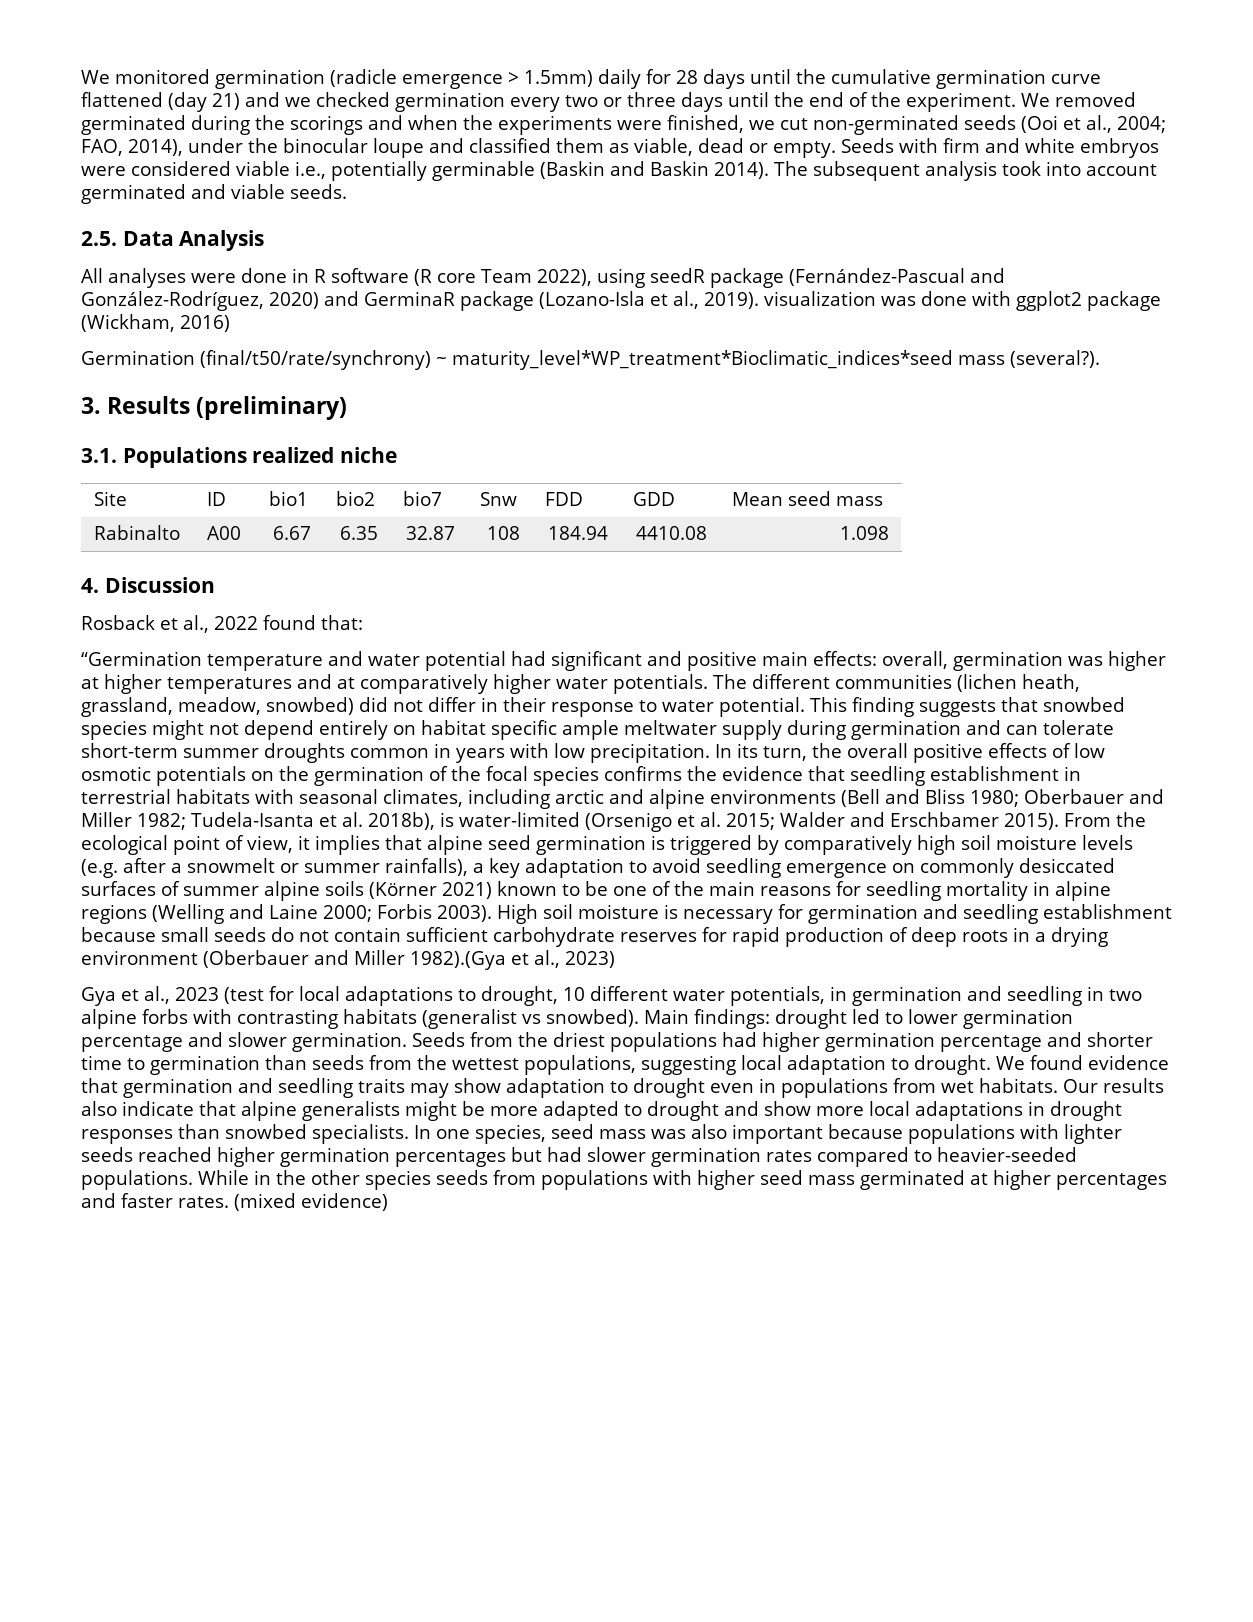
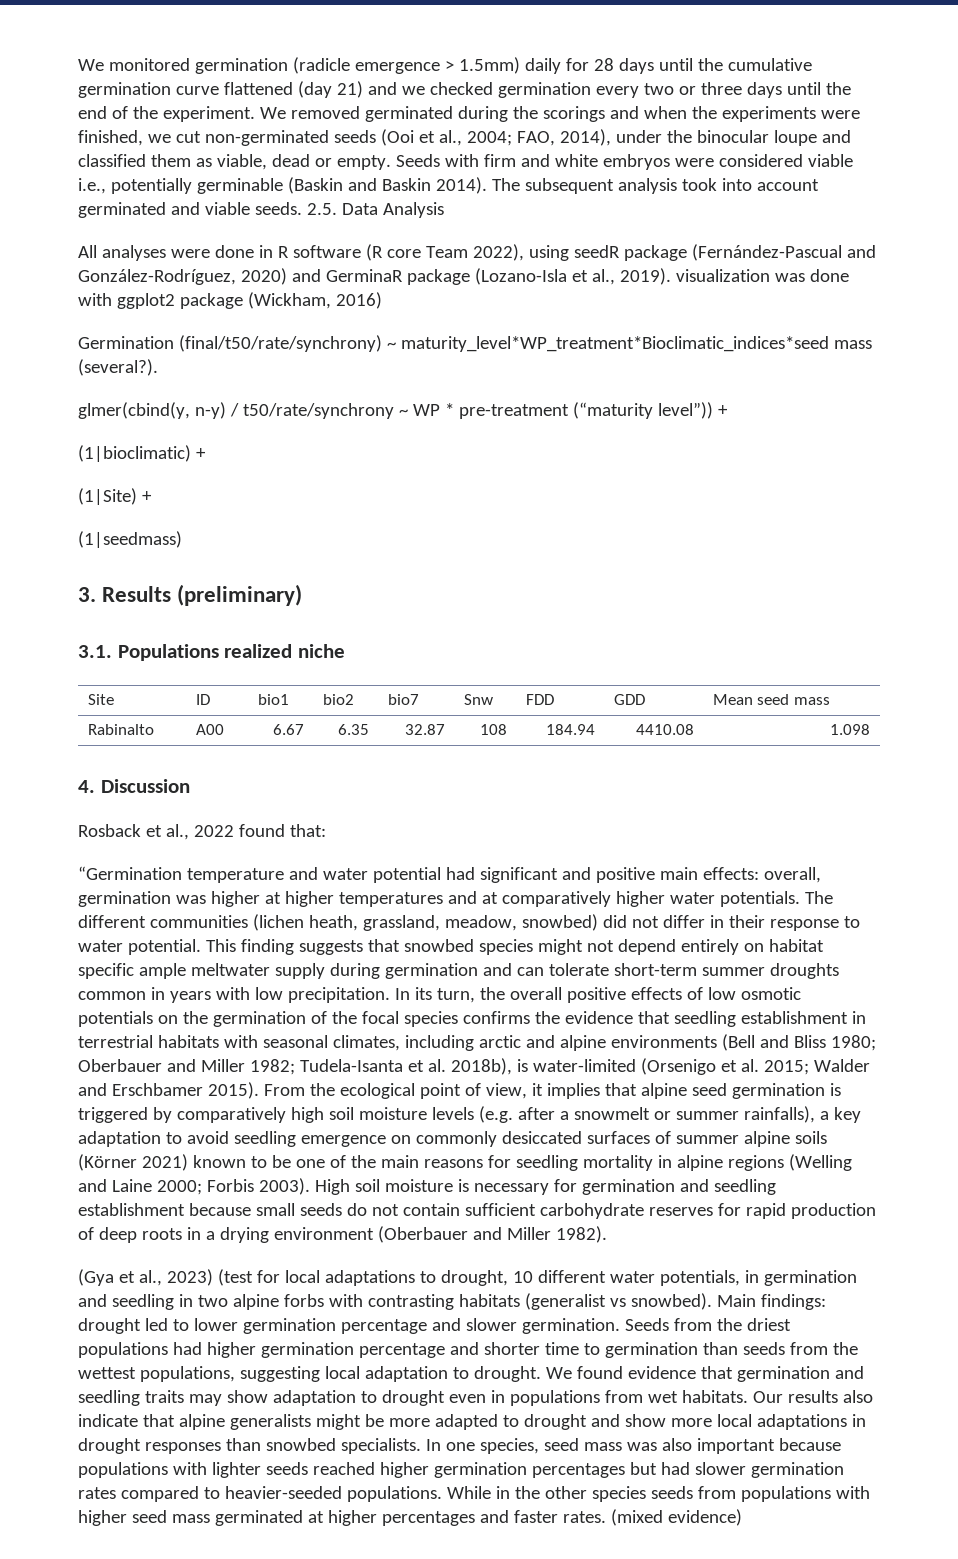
- The subsequent analysis took into account germinated and viable seeds.
- 2.5. Data Analysis
+ The subsequent analysis took into account germinated and viable seeds. 2.5. Data Analysis
+ glmer(cbind(y, n-y) / t50/rate/synchrony ~ WP * pre-treatment (“maturity level”)) +
+ (1|bioclimatic) +
+ (1|Site) +
+ (1|seedmass)
- High soil moisture is necessary for germination and seedling establishment because small seeds do not contain sufficient carbohydrate reserves for rapid production of deep roots in a drying environment (Oberbauer and Miller 1982).(Gya et al., 2023)
- Gya et al., 2023 (test for local adaptations to drought, 10 different water potentials, in germination and seedling in two alpine forbs with contrasting habitats (generalist vs snowbed).
+ High soil moisture is necessary for germination and seedling establishment because small seeds do not contain sufficient carbohydrate reserves for rapid production of deep roots in a drying environment (Oberbauer and Miller 1982).
+ (Gya et al., 2023) (test for local adaptations to drought, 10 different water potentials, in germination and seedling in two alpine forbs with contrasting habitats (generalist vs snowbed).

